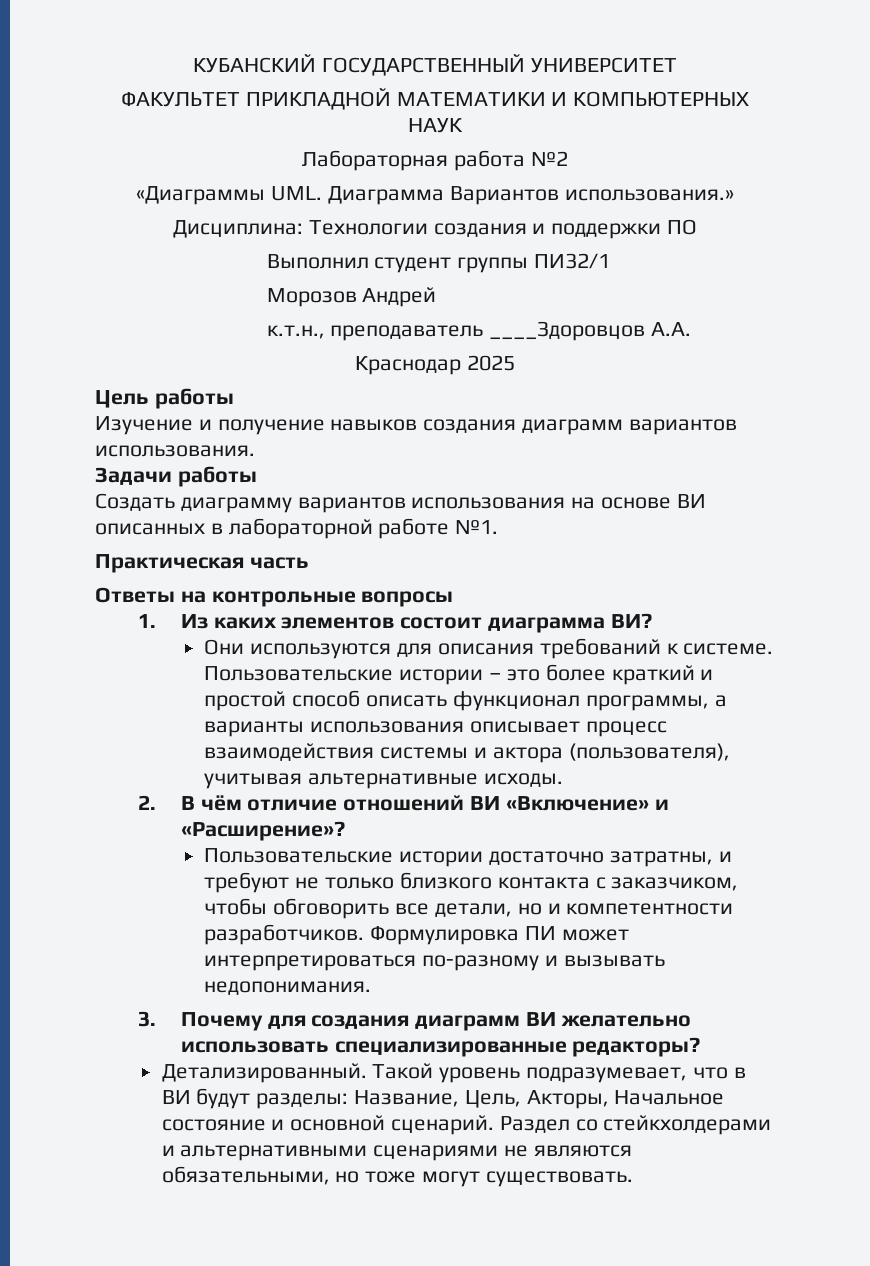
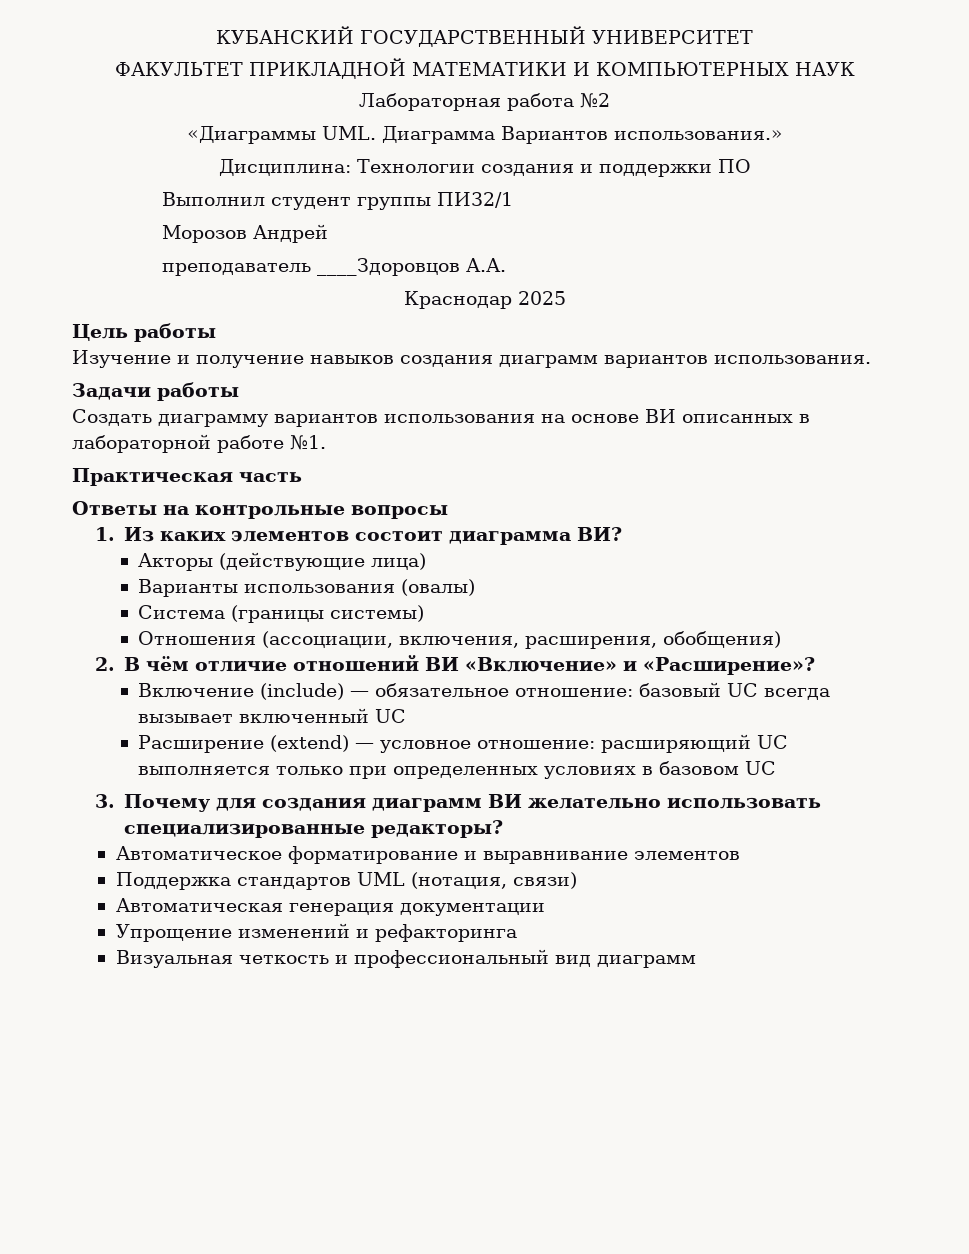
- к.т.н., преподаватель ____Здоровцов А.А.
+ преподаватель ____Здоровцов А.А.
- Они используются для описания требований к системе. Пользовательские истории – это более краткий и простой способ описать функционал программы, а варианты использования описывает процесс взаимодействия системы и актора (пользователя), учитывая альтернативные исходы.
+ Акторы (действующие лица)
+ Варианты использования (овалы)
+ Система (границы системы)
+ Отношения (ассоциации, включения, расширения, обобщения)
- Пользовательские истории достаточно затратны, и требуют не только близкого контакта с заказчиком, чтобы обговорить все детали, но и компетентности разработчиков. Формулировка ПИ может интерпретироваться по-разному и вызывать недопонимания.
+ Включение (include) — обязательное отношение: базовый UC всегда вызывает включенный UC
+ Расширение (extend) — условное отношение: расширяющий UC выполняется только при определенных условиях в базовом UC
- Детализированный. Такой уровень подразумевает, что в ВИ будут разделы: Название, Цель, Акторы, Начальное состояние и основной сценарий. Раздел со стейкхолдерами и альтернативными сценариями не являются обязательными, но тоже могут существовать.
+ Автоматическое форматирование и выравнивание элементов
+ Поддержка стандартов UML (нотация, связи)
+ Автоматическая генерация документации
+ Упрощение изменений и рефакторинга
+ Визуальная четкость и профессиональный вид диаграмм

